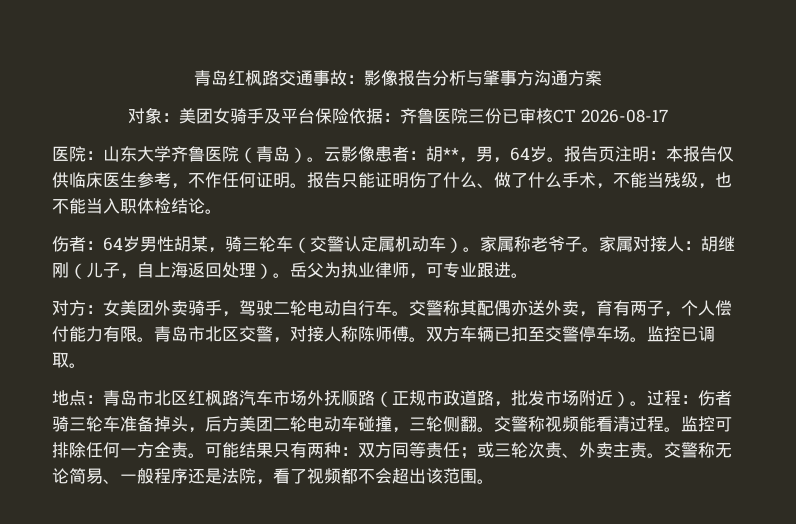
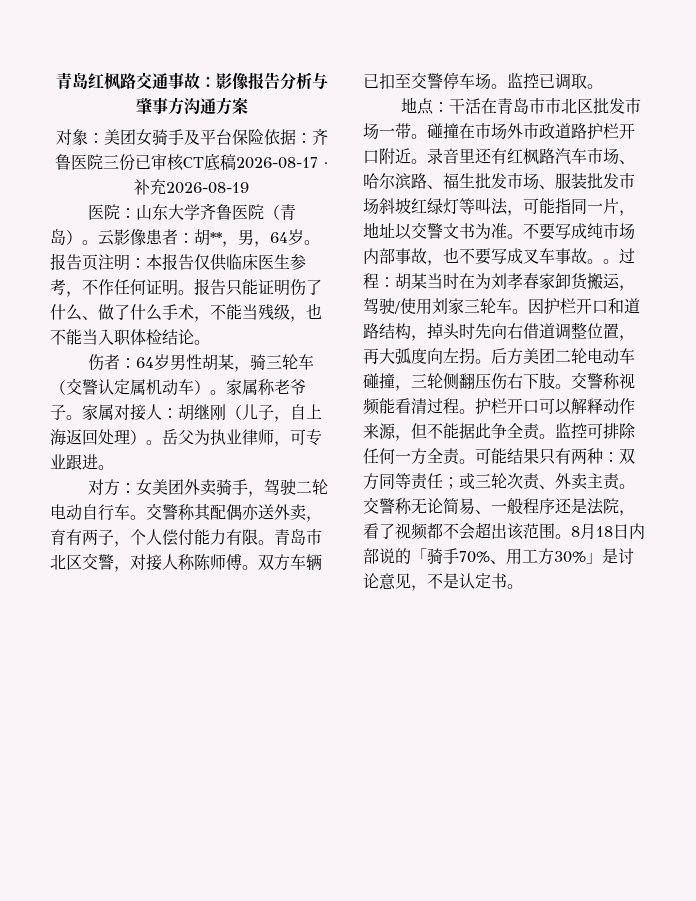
- 对象：美团女骑手及平台保险依据：齐鲁医院三份已审核CT 2026-08-17
+ 对象：美团女骑手及平台保险依据：齐鲁医院三份已审核CT底稿2026-08-17 ·补充2026-08-19
- 地点：青岛市北区红枫路汽车市场外抚顺路（正规市政道路，批发市场附近）。过程：伤者骑三轮车准备掉头，后方美团二轮电动车碰撞，三轮侧翻。
+ 地点：干活在青岛市市北区批发市场一带。碰撞在市场外市政道路护栏开口附近。录音里还有红枫路汽车市场、哈尔滨路、福生批发市场、服装批发市场斜坡红绿灯等叫法，可能指同一片，地址以交警文书为准。不要写成纯市场内部事故，也不要写成叉车事故。。过程：胡某当时在为刘孝春家卸货搬运，驾驶/使用刘家三轮车。因护栏开口和道路结构，掉头时先向右借道调整位置，再大弧度向左拐。后方美团二轮电动车碰撞，三轮侧翻压伤右下肢。
+ 护栏开口可以解释动作来源，但不能据此争全责。
+ 8月18日内部说的「骑手70%、用工方30%」是讨论意见，不是认定书。

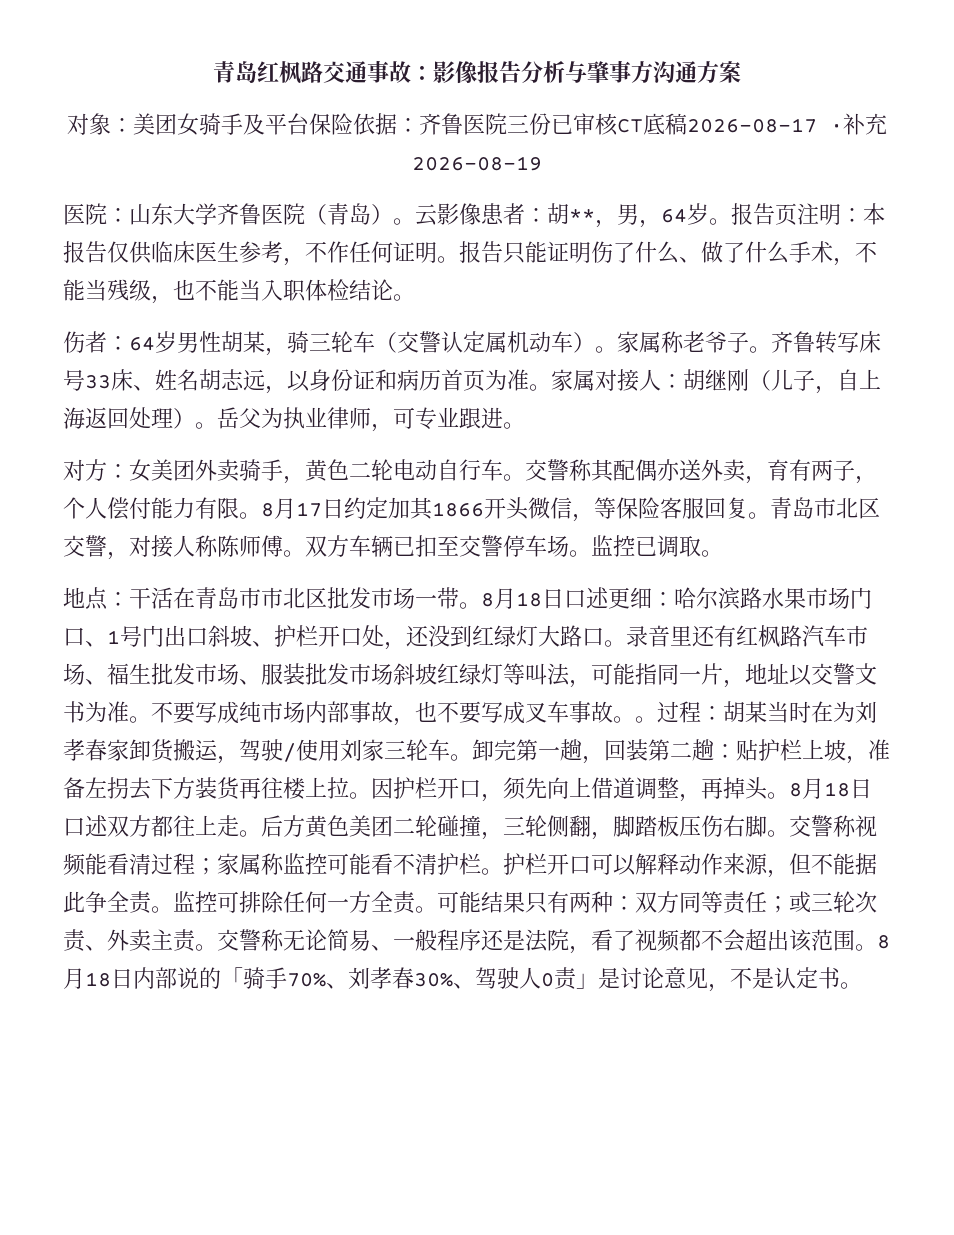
+ 齐鲁转写床号33床、姓名胡志远，以身份证和病历首页为准。
- 对方：女美团外卖骑手，驾驶二轮电动自行车。
+ 对方：女美团外卖骑手，黄色二轮电动自行车。
+ 8月17日约定加其1866开头微信，等保险客服回复。
- 碰撞在市场外市政道路护栏开口附近。
+ 8月18日口述更细：哈尔滨路水果市场门口、1号门出口斜坡、护栏开口处，还没到红绿灯大路口。
- 录音里还有红枫路汽车市场、哈尔滨路、福生批发市场、服装批发市场斜坡红绿灯等叫法，可能指同一片，地址以交警文书为准。
+ 录音里还有红枫路汽车市场、福生批发市场、服装批发市场斜坡红绿灯等叫法，可能指同一片，地址以交警文书为准。
- 因护栏开口和道路结构，掉头时先向右借道调整位置，再大弧度向左拐。后方美团二轮电动车碰撞，三轮侧翻压伤右下肢。
+ 卸完第一趟，回装第二趟：贴护栏上坡，准备左拐去下方装货再往楼上拉。因护栏开口，须先向上借道调整，再掉头。8月18日口述双方都往上走。后方黄色美团二轮碰撞，三轮侧翻，脚踏板压伤右脚。
- 交警称视频能看清过程。
+ 交警称视频能看清过程；家属称监控可能看不清护栏。
- 8月18日内部说的「骑手70%、用工方30%」是讨论意见，不是认定书。
+ 8月18日内部说的「骑手70%、刘孝春30%、驾驶人0责」是讨论意见，不是认定书。

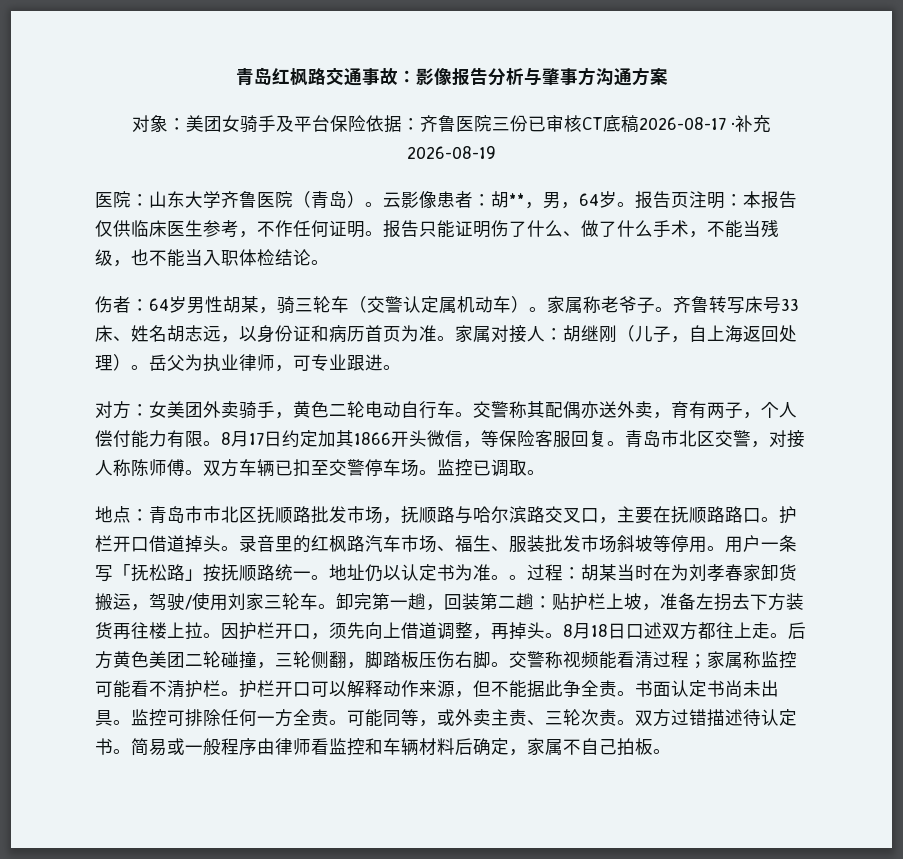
- 地点：干活在青岛市市北区批发市场一带。8月18日口述更细：哈尔滨路水果市场门口、1号门出口斜坡、护栏开口处，还没到红绿灯大路口。
+ 地点：青岛市市北区抚顺路批发市场，抚顺路与哈尔滨路交叉口，主要在抚顺路路口。护栏开口借道掉头。
- 录音里还有红枫路汽车市场、福生批发市场、服装批发市场斜坡红绿灯等叫法，可能指同一片，地址以交警文书为准。不要写成纯市场内部事故，也不要写成叉车事故。
+ 录音里的红枫路汽车市场、福生、服装批发市场斜坡等停用。用户一条写「抚松路」按抚顺路统一。地址仍以认定书为准。
+ 书面认定书尚未出具。
- 可能结果只有两种：双方同等责任；或三轮次责、外卖主责。交警称无论简易、一般程序还是法院，看了视频都不会超出该范围。8月18日内部说的「骑手70%、刘孝春30%、驾驶人0责」是讨论意见，不是认定书。
+ 可能同等，或外卖主责、三轮次责。双方过错描述待认定书。简易或一般程序由律师看监控和车辆材料后确定，家属不自己拍板。

